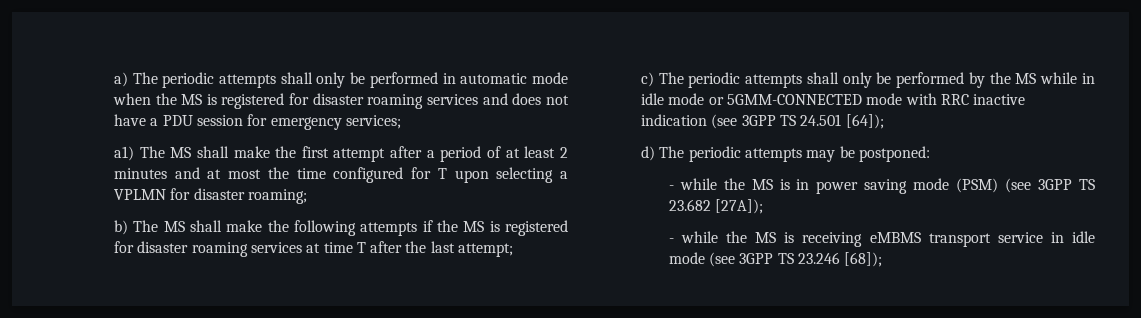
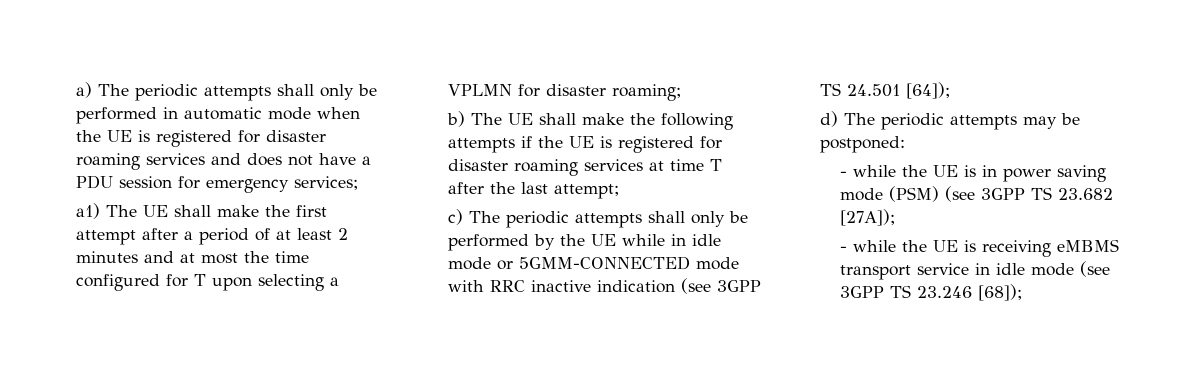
- a) The periodic attempts shall only be performed in automatic mode when the MS is registered for disaster roaming services and does not have a PDU session for emergency services;
+ a) The periodic attempts shall only be performed in automatic mode when the UE is registered for disaster roaming services and does not have a PDU session for emergency services;
- a1) The MS shall make the first attempt after a period of at least 2 minutes and at most the time configured for T upon selecting a VPLMN for disaster roaming;
+ a1) The UE shall make the first attempt after a period of at least 2 minutes and at most the time configured for T upon selecting a VPLMN for disaster roaming;
- b) The MS shall make the following attempts if the MS is registered for disaster roaming services at time T after the last attempt;
+ b) The UE shall make the following attempts if the UE is registered for disaster roaming services at time T after the last attempt;
- c) The periodic attempts shall only be performed by the MS while in idle mode or 5GMM-CONNECTED mode with RRC inactive indication (see 3GPP TS 24.501 [64]);
+ c) The periodic attempts shall only be performed by the UE while in idle mode or 5GMM-CONNECTED mode with RRC inactive indication (see 3GPP TS 24.501 [64]);
- - while the MS is in power saving mode (PSM) (see 3GPP TS 23.682 [27A]);
+ - while the UE is in power saving mode (PSM) (see 3GPP TS 23.682 [27A]);
- - while the MS is receiving eMBMS transport service in idle mode (see 3GPP TS 23.246 [68]);
+ - while the UE is receiving eMBMS transport service in idle mode (see 3GPP TS 23.246 [68]);

